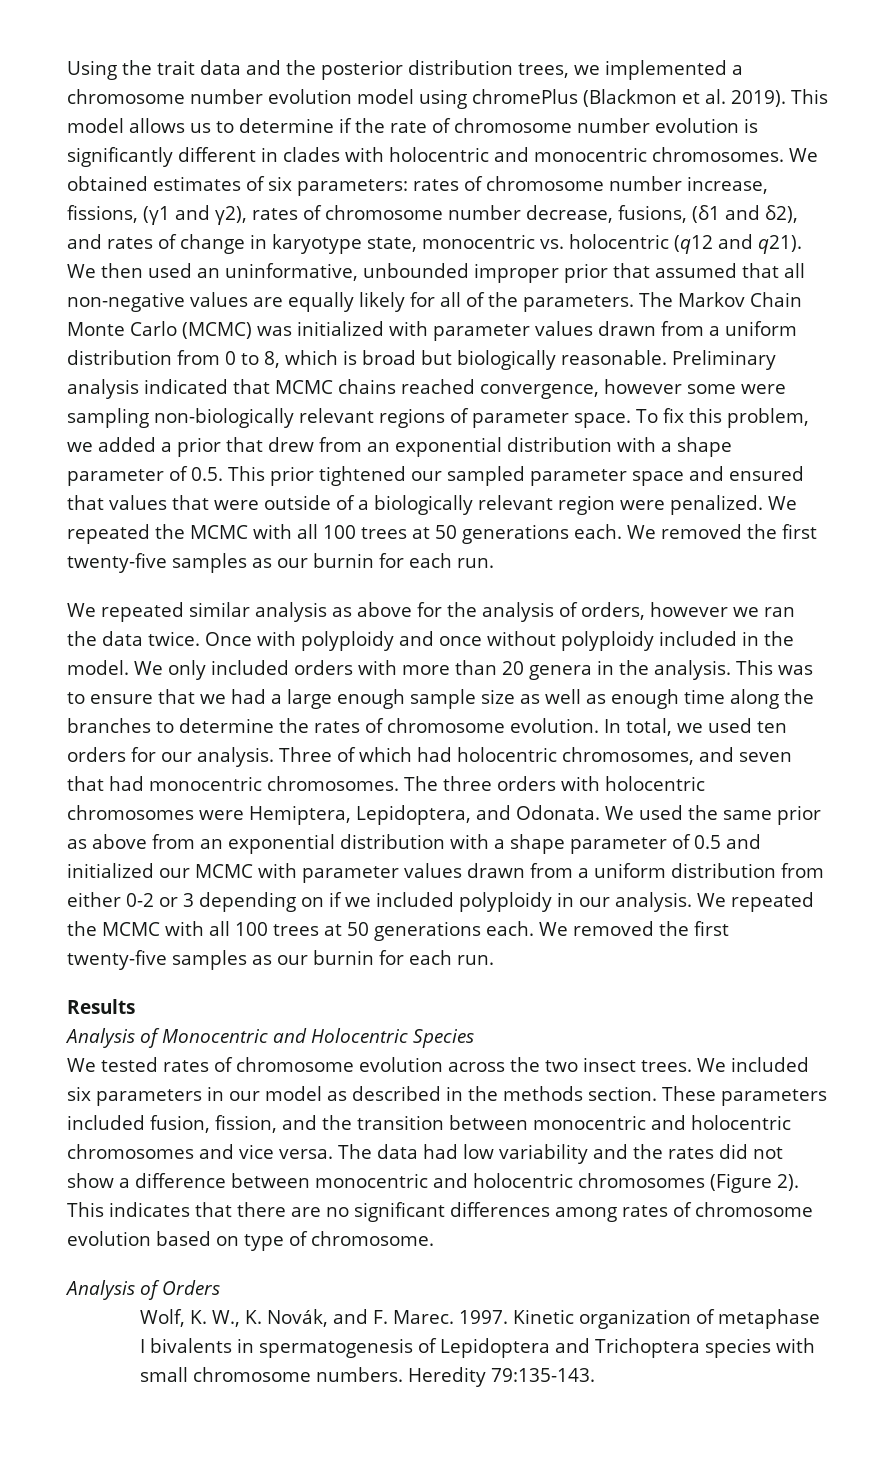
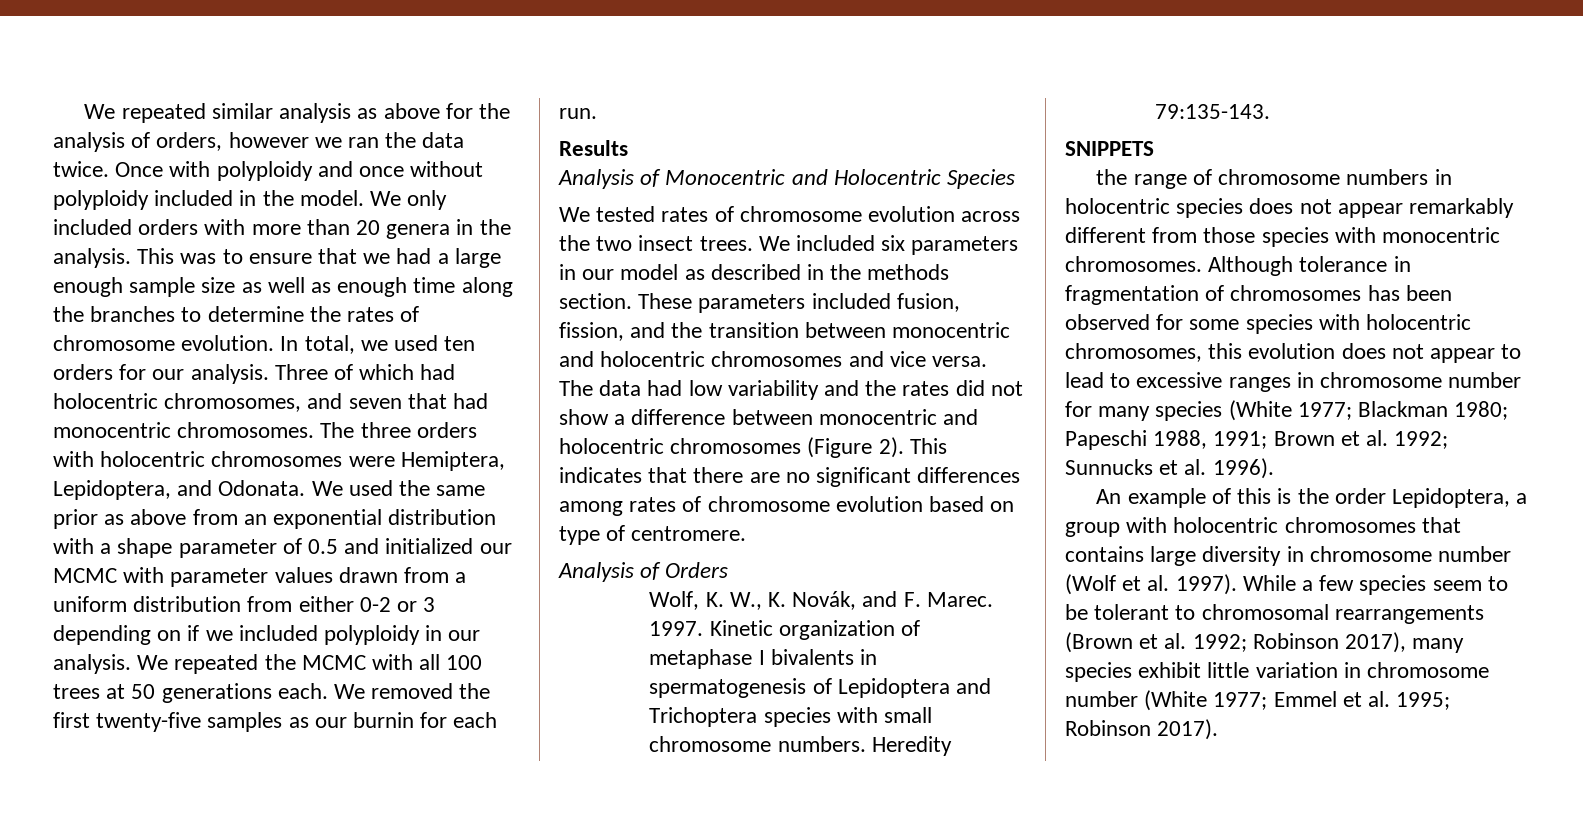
- Using the trait data and the posterior distribution trees, we implemented a chromosome number evolution model using chromePlus (Blackmon et al. 2019). This model allows us to determine if the rate of chromosome number evolution is significantly different in clades with holocentric and monocentric chromosomes. We obtained estimates of six parameters: rates of chromosome number increase, fissions, (γ1 and γ2), rates of chromosome number decrease, fusions, (δ1 and δ2), and rates of change in karyotype state, monocentric vs. holocentric (q12 and q21). We then used an uninformative, unbounded improper prior that assumed that all non-negative values are equally likely for all of the parameters. The Markov Chain Monte Carlo (MCMC) was initialized with parameter values drawn from a uniform distribution from 0 to 8, which is broad but biologically reasonable. Preliminary analysis indicated that MCMC chains reached convergence, however some were sampling non-biologically relevant regions of parameter space. To fix this problem, we added a prior that drew from an exponential distribution with a shape parameter of 0.5. This prior tightened our sampled parameter space and ensured that values that were outside of a biologically relevant region were penalized. We repeated the MCMC with all 100 trees at 50 generations each. We removed the first twenty-five samples as our burnin for each run.
- This indicates that there are no significant differences among rates of chromosome evolution based on type of chromosome.
+ This indicates that there are no significant differences among rates of chromosome evolution based on type of centromere.
+ SNIPPETS
+ the range of chromosome numbers in holocentric species does not appear remarkably different from those species with monocentric chromosomes. Although tolerance in fragmentation of chromosomes has been observed for some species with holocentric chromosomes, this evolution does not appear to lead to excessive ranges in chromosome number for many species (White 1977; Blackman 1980; Papeschi 1988, 1991; Brown et al. 1992; Sunnucks et al. 1996).
+ An example of this is the order Lepidoptera, a group with holocentric chromosomes that contains large diversity in chromosome number (Wolf et al. 1997). While a few species seem to be tolerant to chromosomal rearrangements (Brown et al. 1992; Robinson 2017), many species exhibit little variation in chromosome number (White 1977; Emmel et al. 1995; Robinson 2017).

